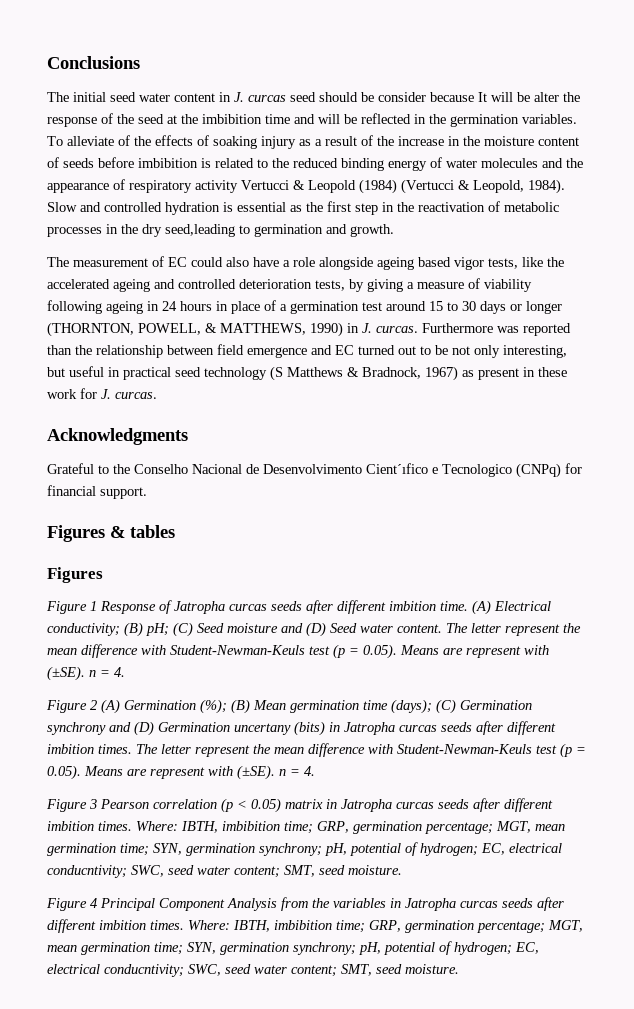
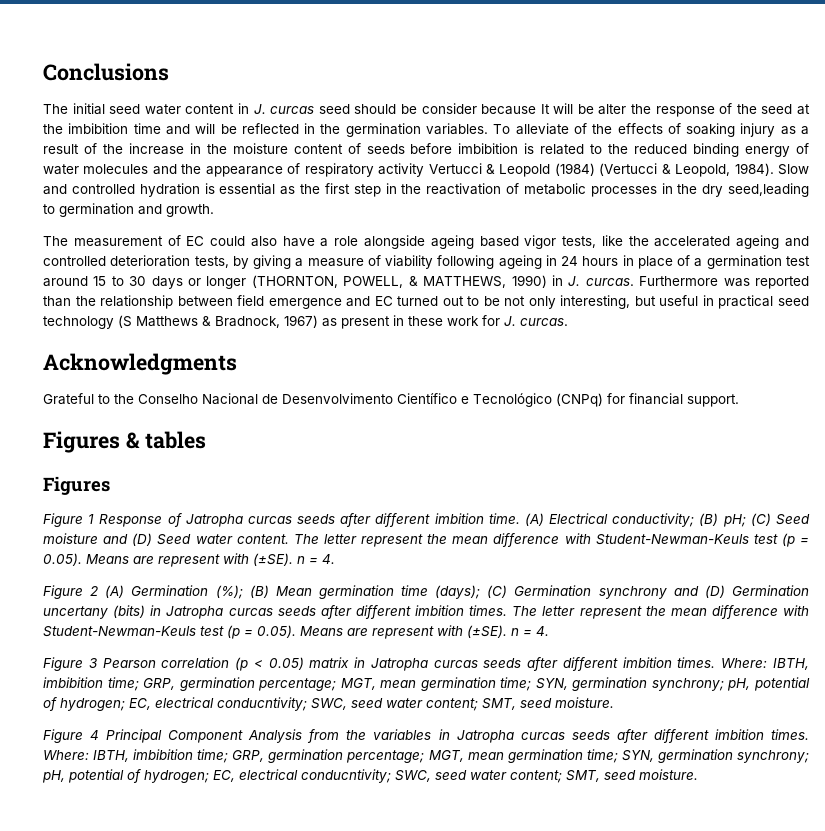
- Grateful to the Conselho Nacional de Desenvolvimento Cient´ıfico e Tecnologico (CNPq) for financial support.
+ Grateful to the Conselho Nacional de Desenvolvimento Científico e Tecnológico (CNPq) for financial support.

